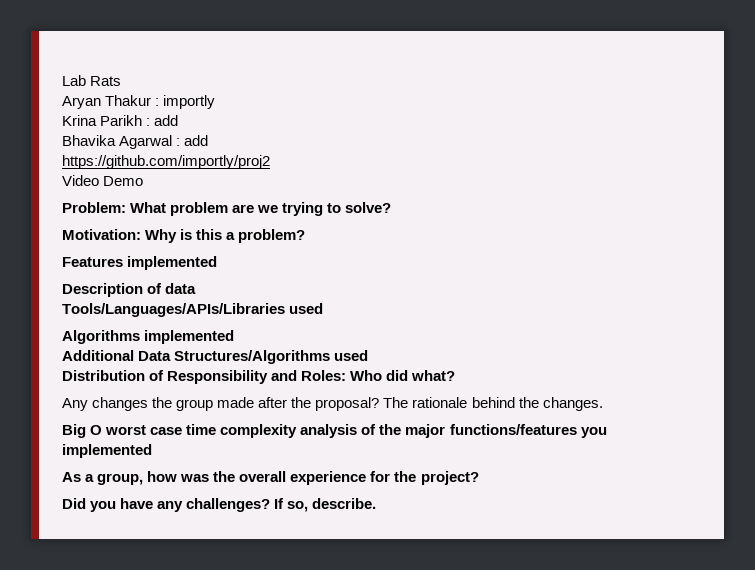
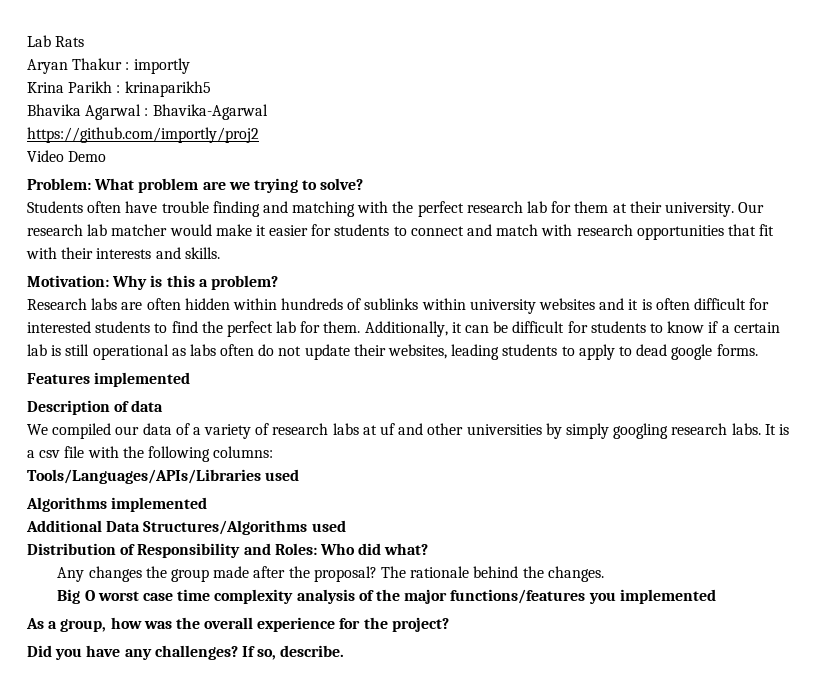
- Krina Parikh : add
+ Krina Parikh : krinaparikh5
- Bhavika Agarwal : add
+ Bhavika Agarwal : Bhavika-Agarwal
+ Students often have trouble finding and matching with the perfect research lab for them at their university. Our research lab matcher would make it easier for students to connect and match with research opportunities that fit with their interests and skills.
+ Research labs are often hidden within hundreds of sublinks within university websites and it is often difficult for interested students to find the perfect lab for them. Additionally, it can be difficult for students to know if a certain lab is still operational as labs often do not update their websites, leading students to apply to dead google forms.
+ We compiled our data of a variety of research labs at uf and other universities by simply googling research labs. It is a csv file with the following columns:

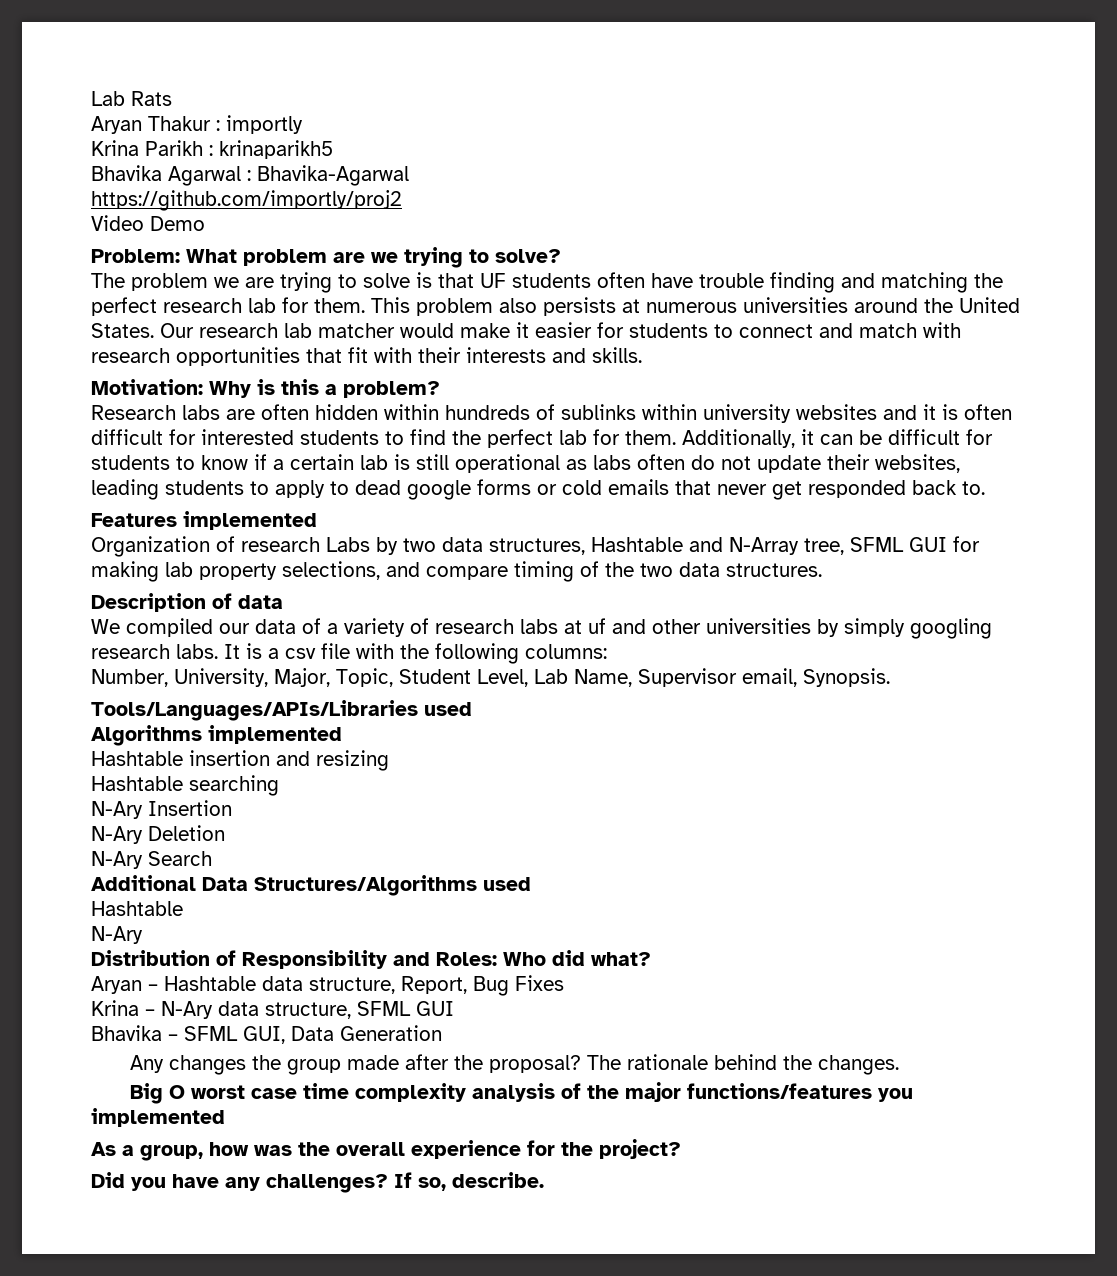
- Students often have trouble finding and matching with the perfect research lab for them at their university.
+ The problem we are trying to solve is that UF students often have trouble finding and matching the perfect research lab for them. This problem also persists at numerous universities around the United States.
- Additionally, it can be difficult for students to know if a certain lab is still operational as labs often do not update their websites, leading students to apply to dead google forms.
+ Additionally, it can be difficult for students to know if a certain lab is still operational as labs often do not update their websites, leading students to apply to dead google forms or cold emails that never get responded back to.
  Features implemented
+ Organization of research Labs by two data structures, Hashtable and N-Array tree, SFML GUI for making lab property selections, and compare timing of the two data structures.
+ Number, University, Major, Topic, Student Level, Lab Name, Supervisor email, Synopsis.
  Tools/Languages/APIs/Libraries used
  Algorithms implemented
+ Hashtable insertion and resizing
+ Hashtable searching
+ N-Ary Insertion
+ N-Ary Deletion
+ N-Ary Search
  Additional Data Structures/Algorithms used
+ Hashtable
+ N-Ary
+ Aryan – Hashtable data structure, Report, Bug Fixes
+ Krina – N-Ary data structure, SFML GUI
+ Bhavika – SFML GUI, Data Generation

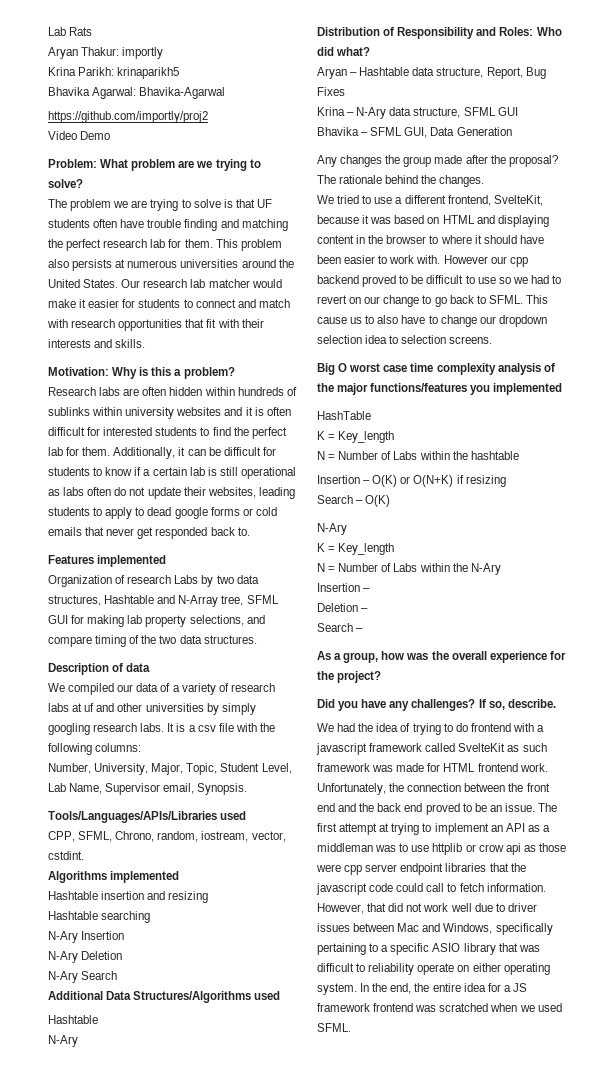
- Aryan Thakur : importly
+ Aryan Thakur: importly
- Krina Parikh : krinaparikh5
+ Krina Parikh: krinaparikh5
- Bhavika Agarwal : Bhavika-Agarwal
+ Bhavika Agarwal: Bhavika-Agarwal
+ CPP, SFML, Chrono, random, iostream, vector, cstdint.
+ We tried to use a different frontend, SvelteKit, because it was based on HTML and displaying content in the browser to where it should have been easier to work with. However our cpp backend proved to be difficult to use so we had to revert on our change to go back to SFML. This cause us to also have to change our dropdown selection idea to selection screens.
+ HashTable
+ K = Key_length
+ N = Number of Labs within the hashtable
+ Insertion – O(K) or O(N+K) if resizing
+ Search – O(K)
+ N-Ary
+ K = Key_length
+ N = Number of Labs within the N-Ary
+ Insertion –
+ Deletion –
+ Search –
+ We had the idea of trying to do frontend with a javascript framework called SvelteKit as such framework was made for HTML frontend work. Unfortunately, the connection between the front end and the back end proved to be an issue. The first attempt at trying to implement an API as a middleman was to use httplib or crow api as those were cpp server endpoint libraries that the javascript code could call to fetch information. However, that did not work well due to driver issues between Mac and Windows, specifically pertaining to a specific ASIO library that was difficult to reliability operate on either operating system. In the end, the entire idea for a JS framework frontend was scratched when we used SFML.

